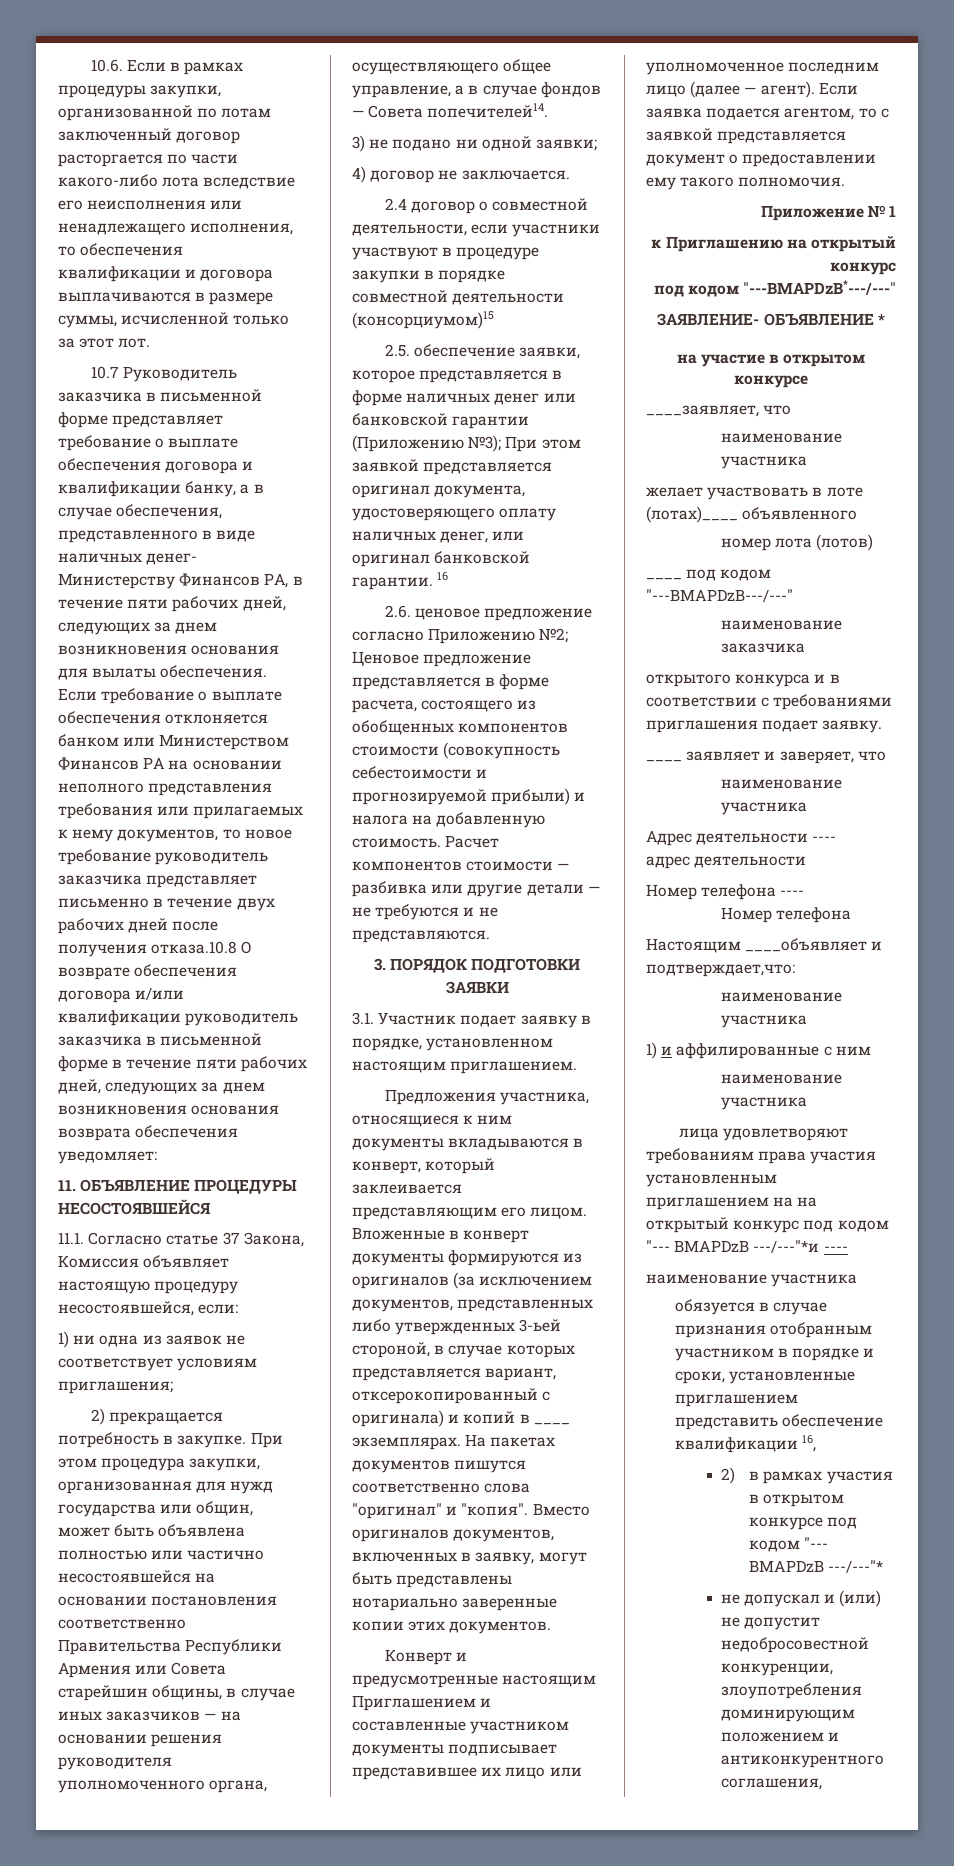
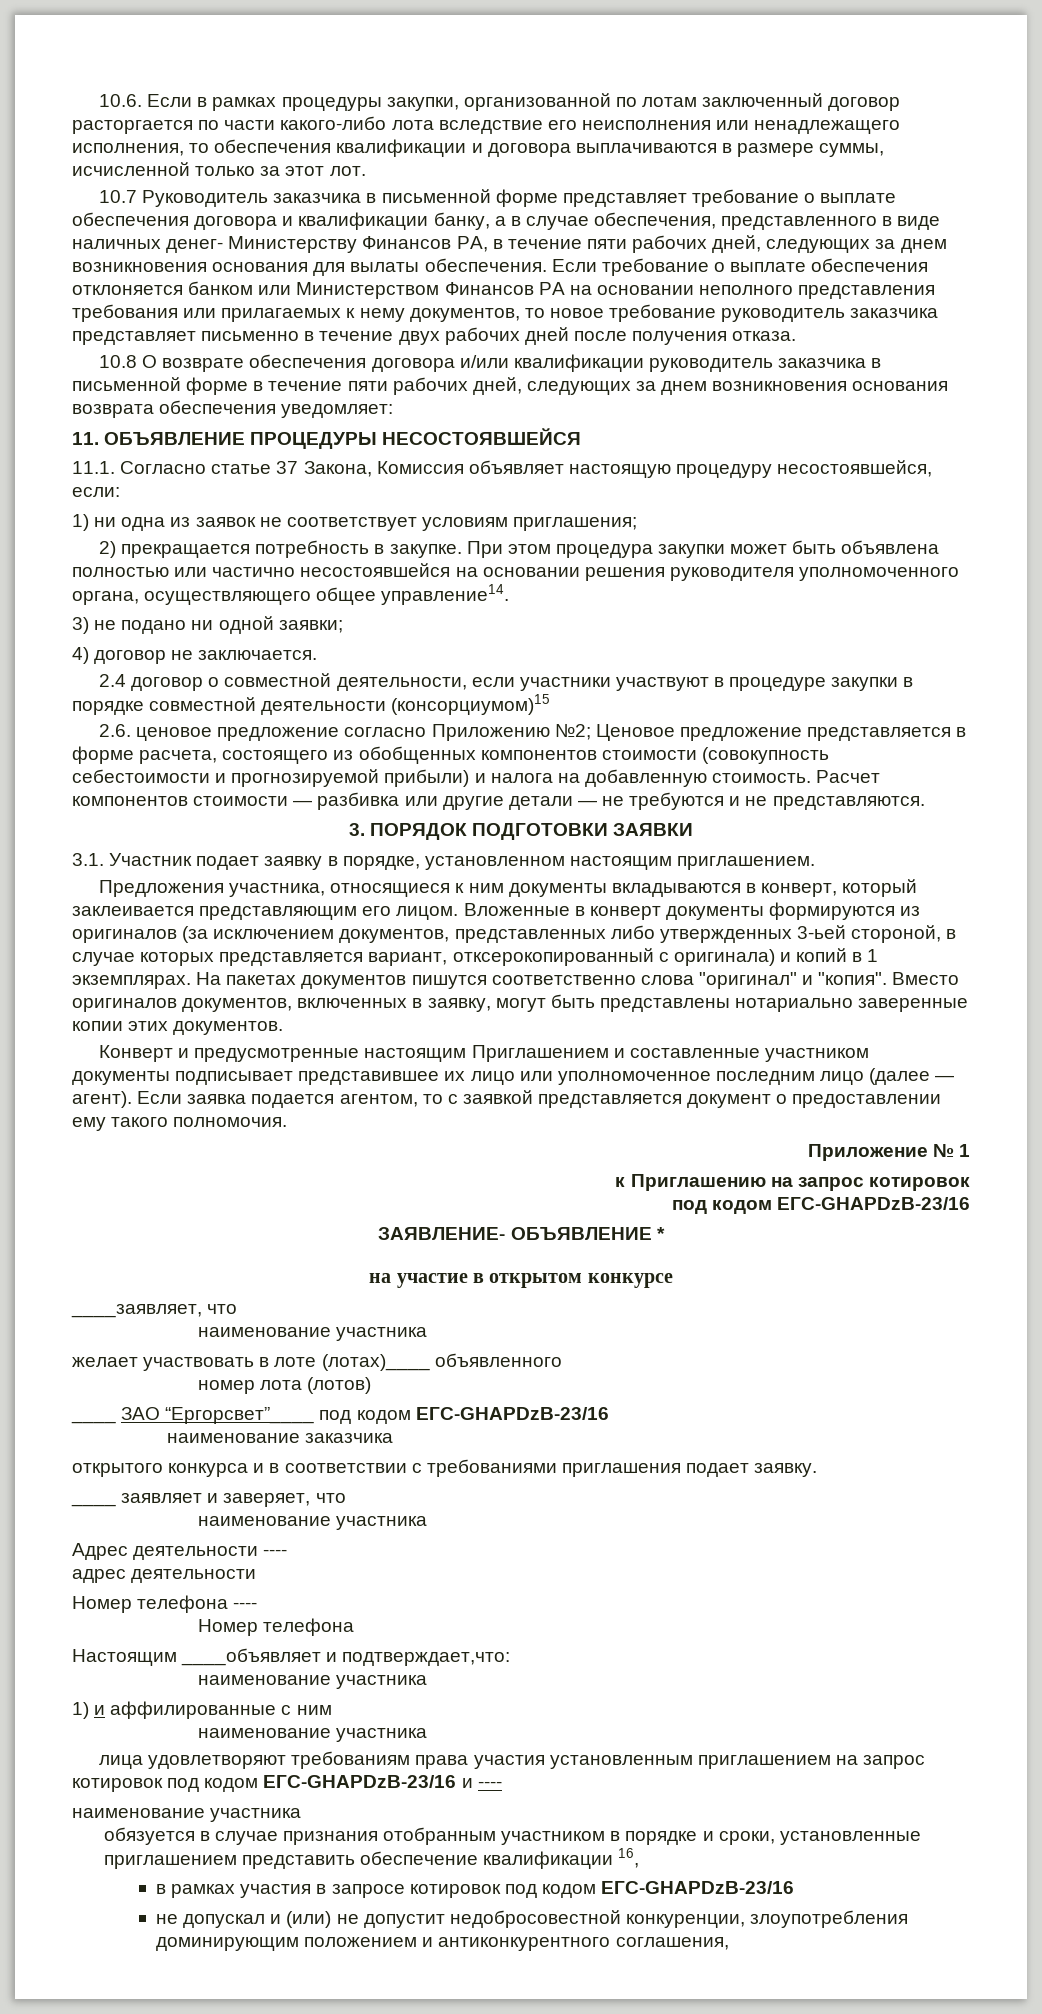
- Если требование о выплате обеспечения отклоняется банком или Министерством Финансов РА на основании неполного представления требования или прилагаемых к нему документов, то новое требование руководитель заказчика представляет письменно в течение двух рабочих дней после получения отказа.10.8 О возврате обеспечения договора и/или квалификации руководитель заказчика в письменной форме в течение пяти рабочих дней, следующих за днем возникновения основания возврата обеспечения уведомляет:
+ Если требование о выплате обеспечения отклоняется банком или Министерством Финансов РА на основании неполного представления требования или прилагаемых к нему документов, то новое требование руководитель заказчика представляет письменно в течение двух рабочих дней после получения отказа.
+ 10.8 О возврате обеспечения договора и/или квалификации руководитель заказчика в письменной форме в течение пяти рабочих дней, следующих за днем возникновения основания возврата обеспечения уведомляет:
- При этом процедура закупки, организованная для нужд государства или общин, может быть объявлена полностью или частично несостоявшейся на основании постановления соответственно Правительства Республики Армения или Совета старейшин общины, в случае иных заказчиков — на основании решения руководителя уполномоченного органа, осуществляющего общее управление, а в случае фондов — Совета попечителей14.
+ При этом процедура закупки может быть объявлена полностью или частично несостоявшейся на основании решения руководителя уполномоченного органа, осуществляющего общее управление14.
- 2.5. обеспечение заявки, которое представляется в форме наличных денег или банковской гарантии (Приложению №3); При этом заявкой представляется оригинал документа, удостоверяющего оплату наличных денег, или оригинал банковской гарантии. 16
- Вложенные в конверт документы формируются из оригиналов (за исключением документов, представленных либо утвержденных 3-ьей стороной, в случае которых представляется вариант, отксерокопированный с оригинала) и копий в ____ экземплярах.
+ Вложенные в конверт документы формируются из оригиналов (за исключением документов, представленных либо утвержденных 3-ьей стороной, в случае которых представляется вариант, отксерокопированный с оригинала) и копий в 1 экземплярах.
- к Приглашению на открытый конкурс
- под кодом "---BMAPDzB*---/---"
+ к Приглашению на запрос котировок
+ под кодом ЕГС-GHAPDzB-23/16
- ____ под кодом "---BMAPDzB---/---"
+ ____ ЗАО “Ергорсвет”____ под кодом ЕГС-GHAPDzB-23/16
- лица удовлетворяют требованиям права участия установленным приглашением на на открытый конкурс под кодом "--- BMAPDzB ---/---"*и ----
+ лица удовлетворяют требованиям права участия установленным приглашением на запрос котировок под кодом ЕГС-GHAPDzB-23/16 и ----
- 2) в рамках участия в открытом конкурсе под кодом "--- BMAPDzB ---/---"*
+ в рамках участия в запросе котировок под кодом ЕГС-GHAPDzB-23/16

